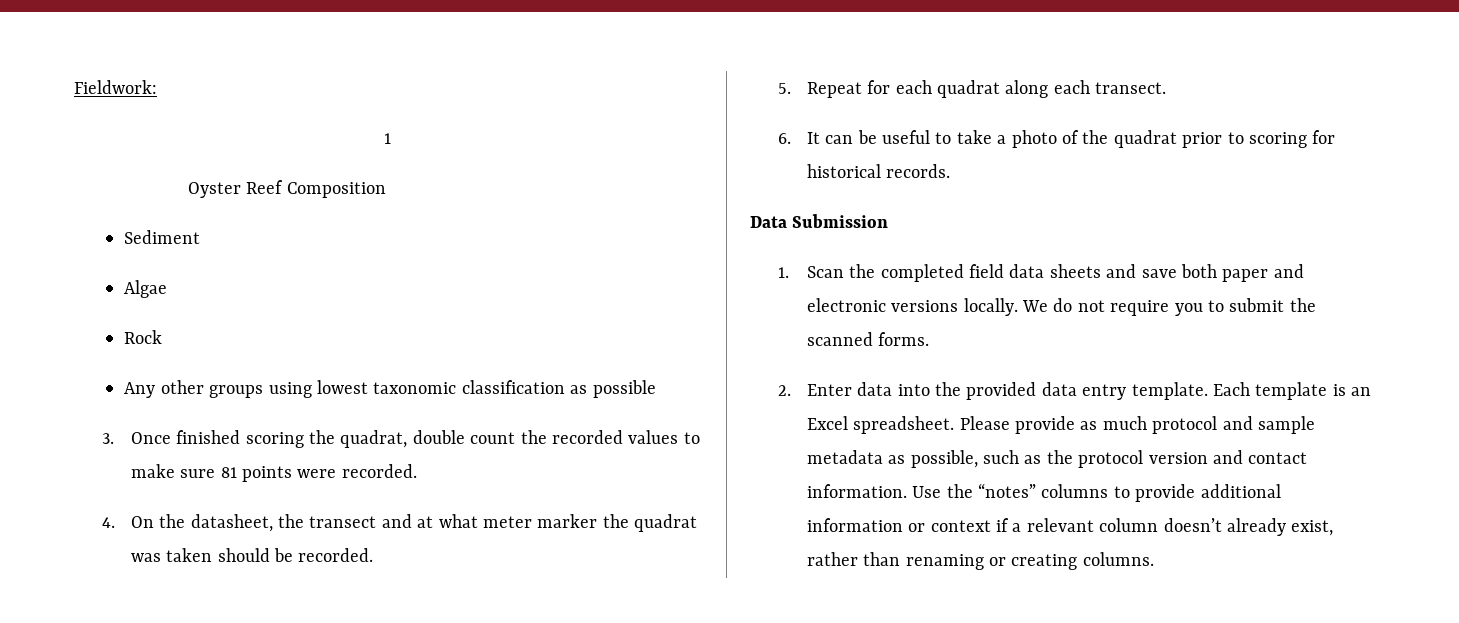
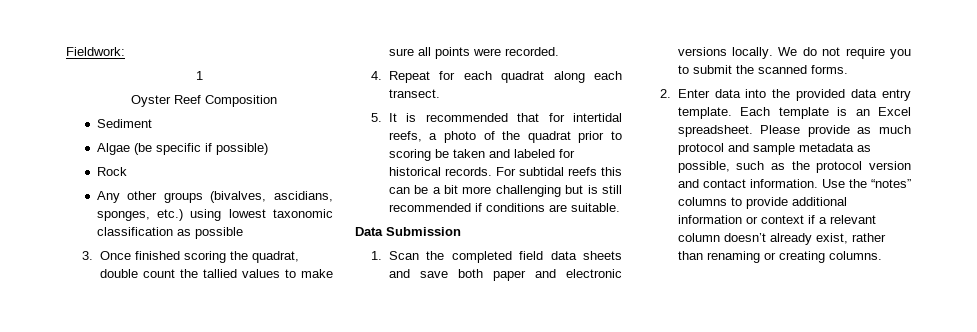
- Algae
+ Algae (be specific if possible)
- Any other groups using lowest taxonomic classification as possible
+ Any other groups (bivalves, ascidians, sponges, etc.) using lowest taxonomic classification as possible
- 3. Once finished scoring the quadrat, double count the recorded values to make sure 81 points were recorded.
+ 3. Once finished scoring the quadrat, double count the tallied values to make sure all points were recorded.
- 4. On the datasheet, the transect and at what meter marker the quadrat was taken should be recorded.
- 5. Repeat for each quadrat along each transect.
+ 4. Repeat for each quadrat along each transect.
- 6. It can be useful to take a photo of the quadrat prior to scoring for historical records.
+ 5. It is recommended that for intertidal reefs, a photo of the quadrat prior to scoring be taken and labeled for historical records. For subtidal reefs this can be a bit more challenging but is still recommended if conditions are suitable.

